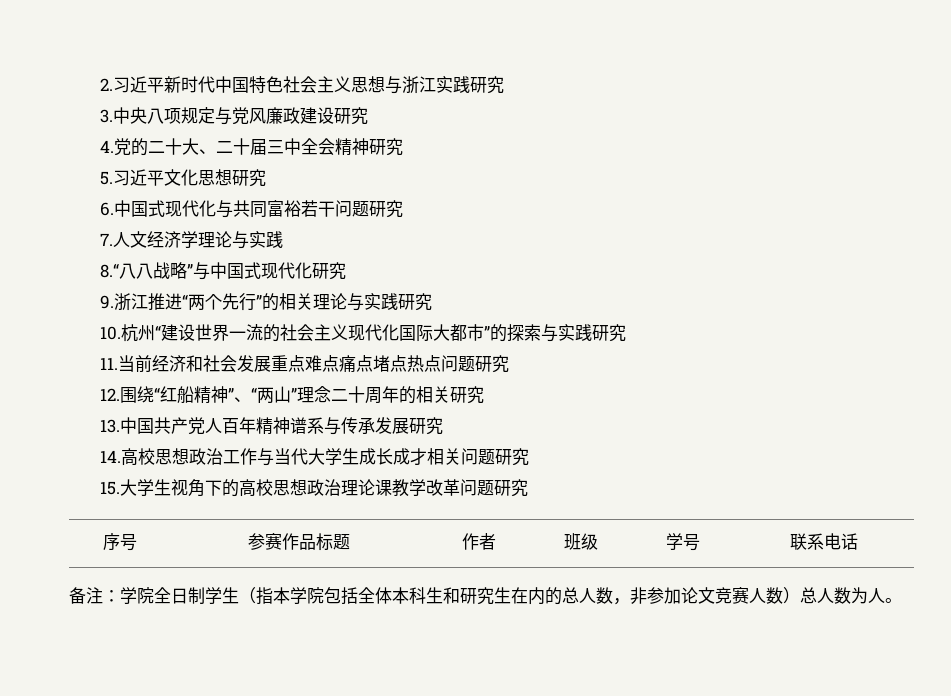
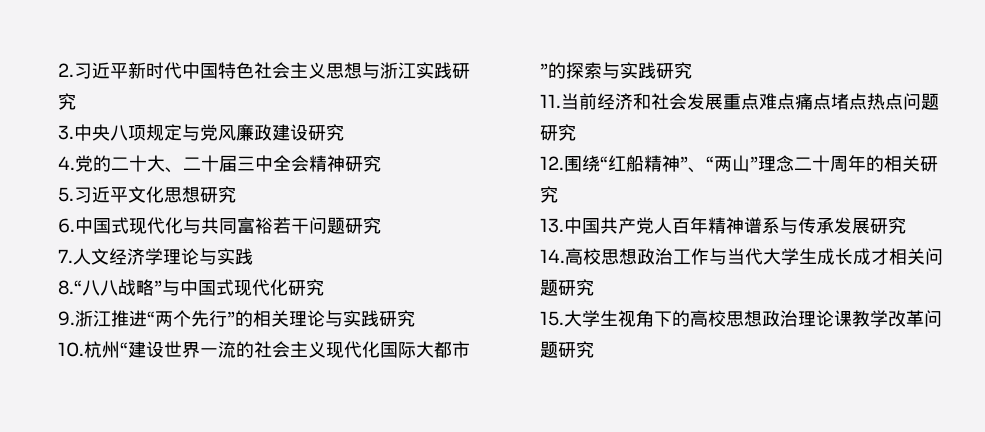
- 序号 | 参赛作品标题 | 作者 | 班级 | 学号 | 联系电话
- 备注：学院全日制学生（指本学院包括全体本科生和研究生在内的总人数，非参加论文竞赛人数）总人数为人。

